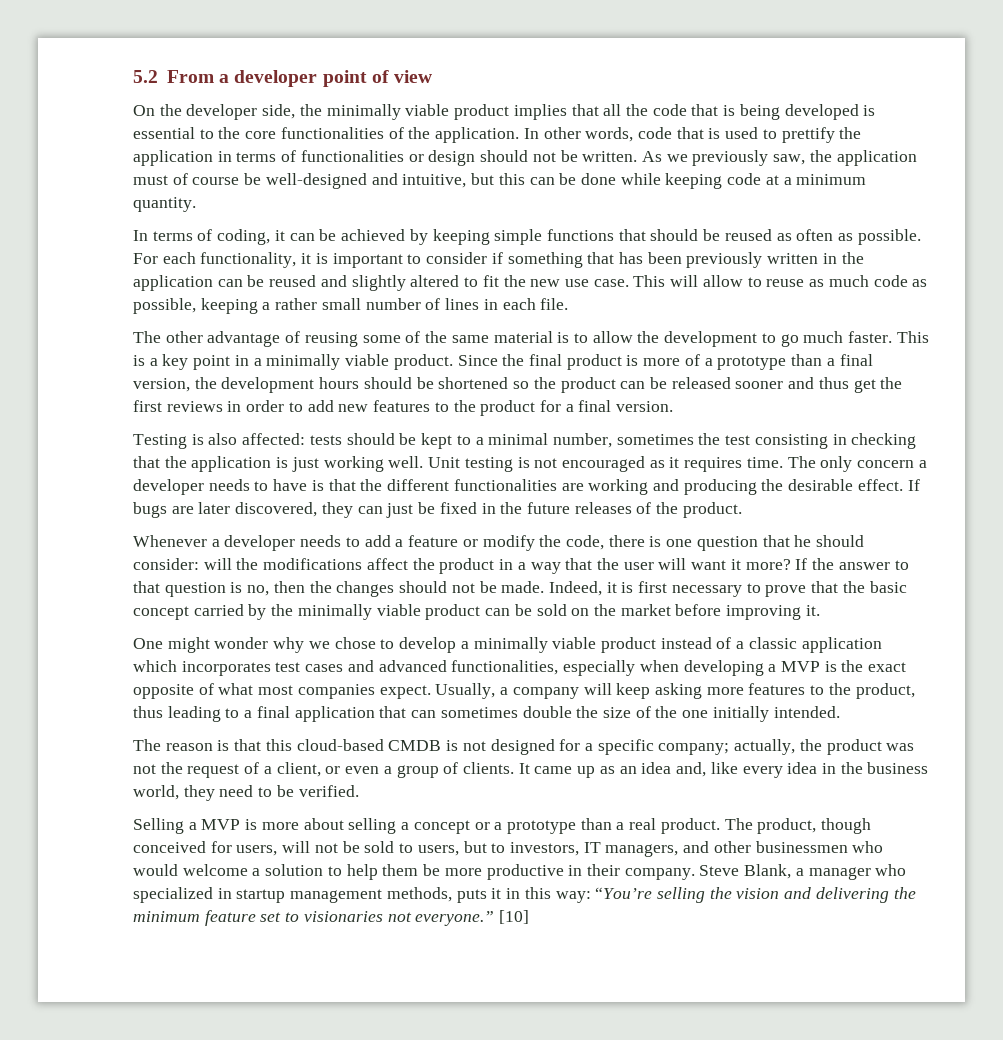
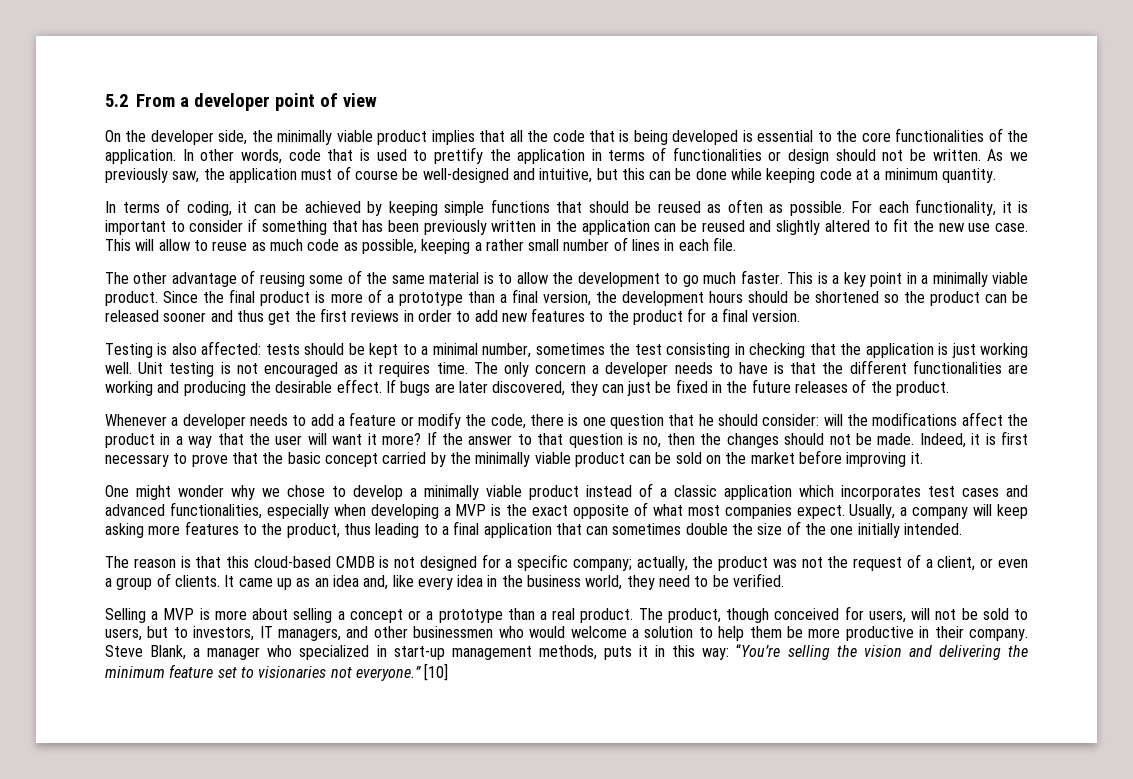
- Steve Blank, a manager who specialized in startup management methods, puts it in this way: “You’re selling the vision and delivering the minimum feature set to visionaries not everyone.”
+ Steve Blank, a manager who specialized in start-up management methods, puts it in this way: “You’re selling the vision and delivering the minimum feature set to visionaries not everyone.”

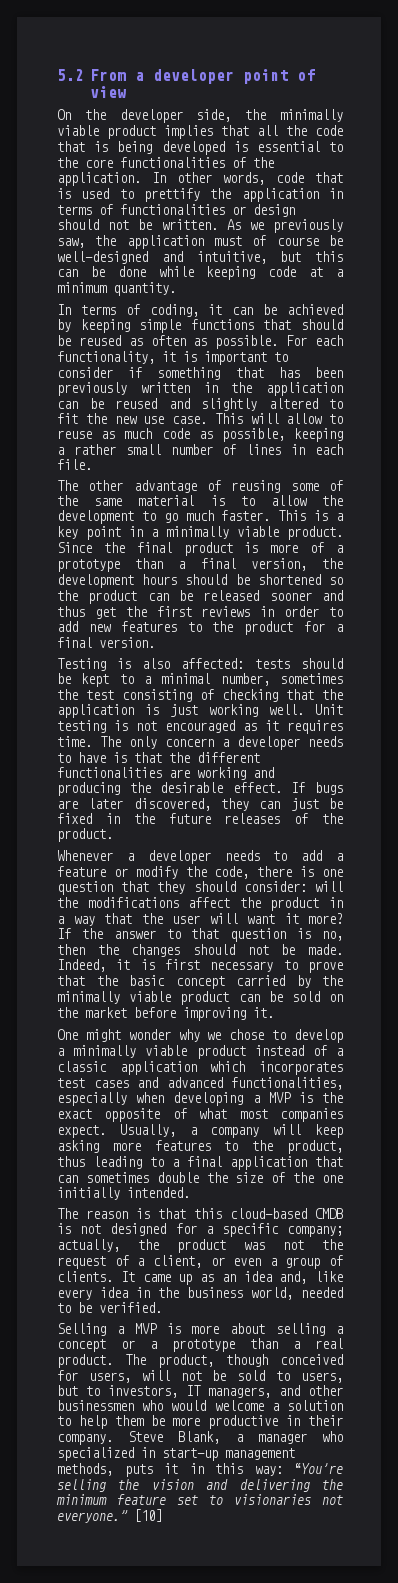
- Testing is also affected: tests should be kept to a minimal number, sometimes the test consisting in checking that the application is just working well.
+ Testing is also affected: tests should be kept to a minimal number, sometimes the test consisting of checking that the application is just working well.
- Whenever a developer needs to add a feature or modify the code, there is one question that he should consider: will the modifications affect the product in a way that the user will want it more?
+ Whenever a developer needs to add a feature or modify the code, there is one question that they should consider: will the modifications affect the product in a way that the user will want it more?
- It came up as an idea and, like every idea in the business world, they need to be verified.
+ It came up as an idea and, like every idea in the business world, needed to be verified.

